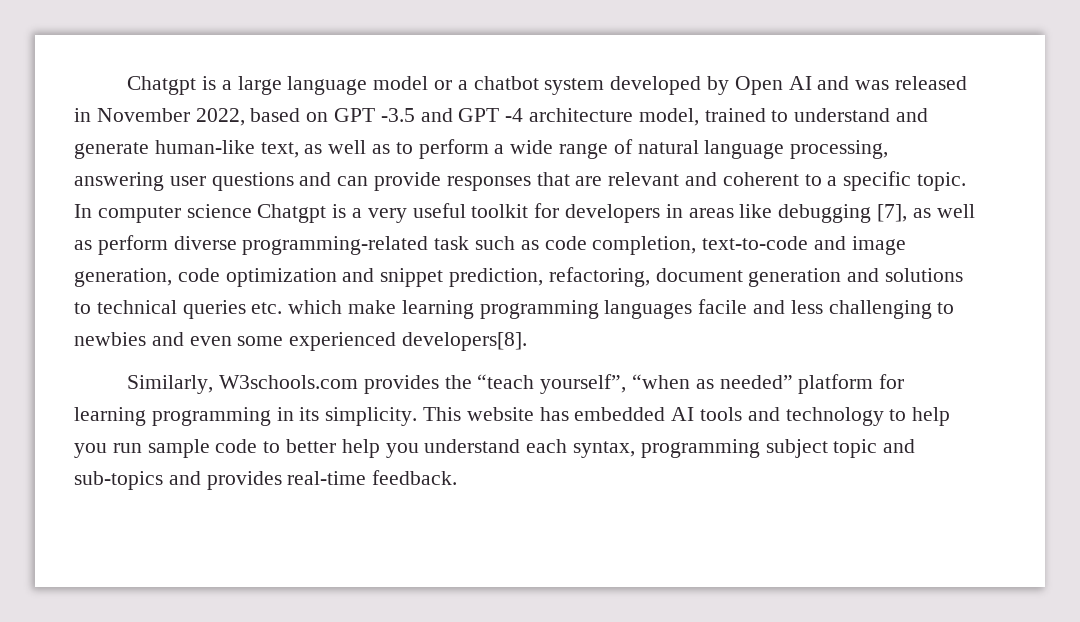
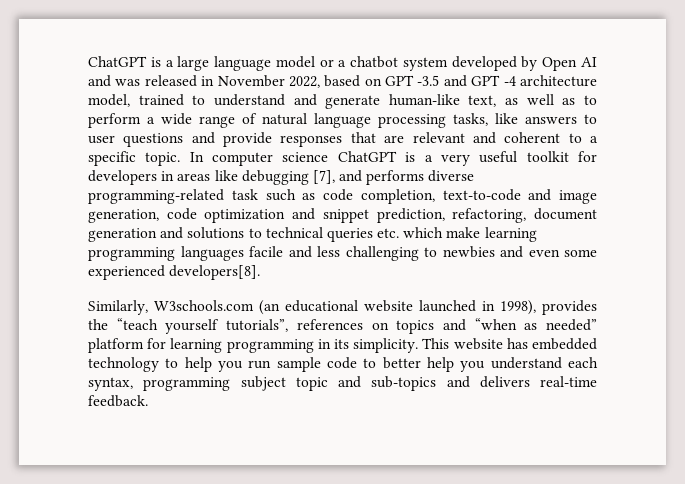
- Chatgpt is a large language model or a chatbot system developed by Open AI and was released in November 2022, based on GPT -3.5 and GPT -4 architecture model, trained to understand and generate human-like text, as well as to perform a wide range of natural language processing, answering user questions and can provide responses that are relevant and coherent to a specific topic.
+ ChatGPT is a large language model or a chatbot system developed by Open AI and was released in November 2022, based on GPT -3.5 and GPT -4 architecture model, trained to understand and generate human-like text, as well as to perform a wide range of natural language processing tasks, like answers to user questions and provide responses that are relevant and coherent to a specific topic.
- In computer science Chatgpt is a very useful toolkit for developers in areas like debugging [7], as well as perform diverse programming-related task such as code completion, text-to-code and image generation, code optimization and snippet prediction, refactoring, document generation and solutions to technical queries etc. which make learning programming languages facile and less challenging to newbies and even some experienced developers[8].
+ In computer science ChatGPT is a very useful toolkit for developers in areas like debugging [7], and performs diverse programming-related task such as code completion, text-to-code and image generation, code optimization and snippet prediction, refactoring, document generation and solutions to technical queries etc. which make learning programming languages facile and less challenging to newbies and even some experienced developers[8].
- Similarly, W3schools.com provides the “teach yourself”, “when as needed” platform for learning programming in its simplicity.
+ Similarly, W3schools.com (an educational website launched in 1998), provides the “teach yourself tutorials”, references on topics and “when as needed” platform for learning programming in its simplicity.
- This website has embedded AI tools and technology to help you run sample code to better help you understand each syntax, programming subject topic and sub-topics and provides real-time feedback.
+ This website has embedded technology to help you run sample code to better help you understand each syntax, programming subject topic and sub-topics and delivers real-time feedback.

